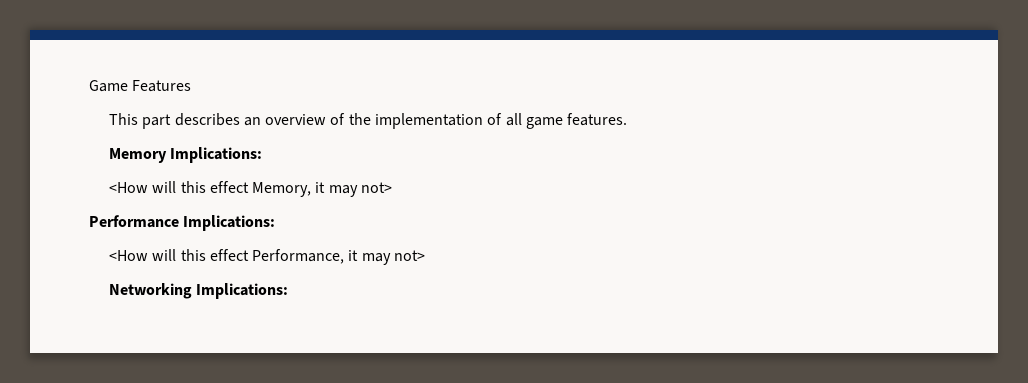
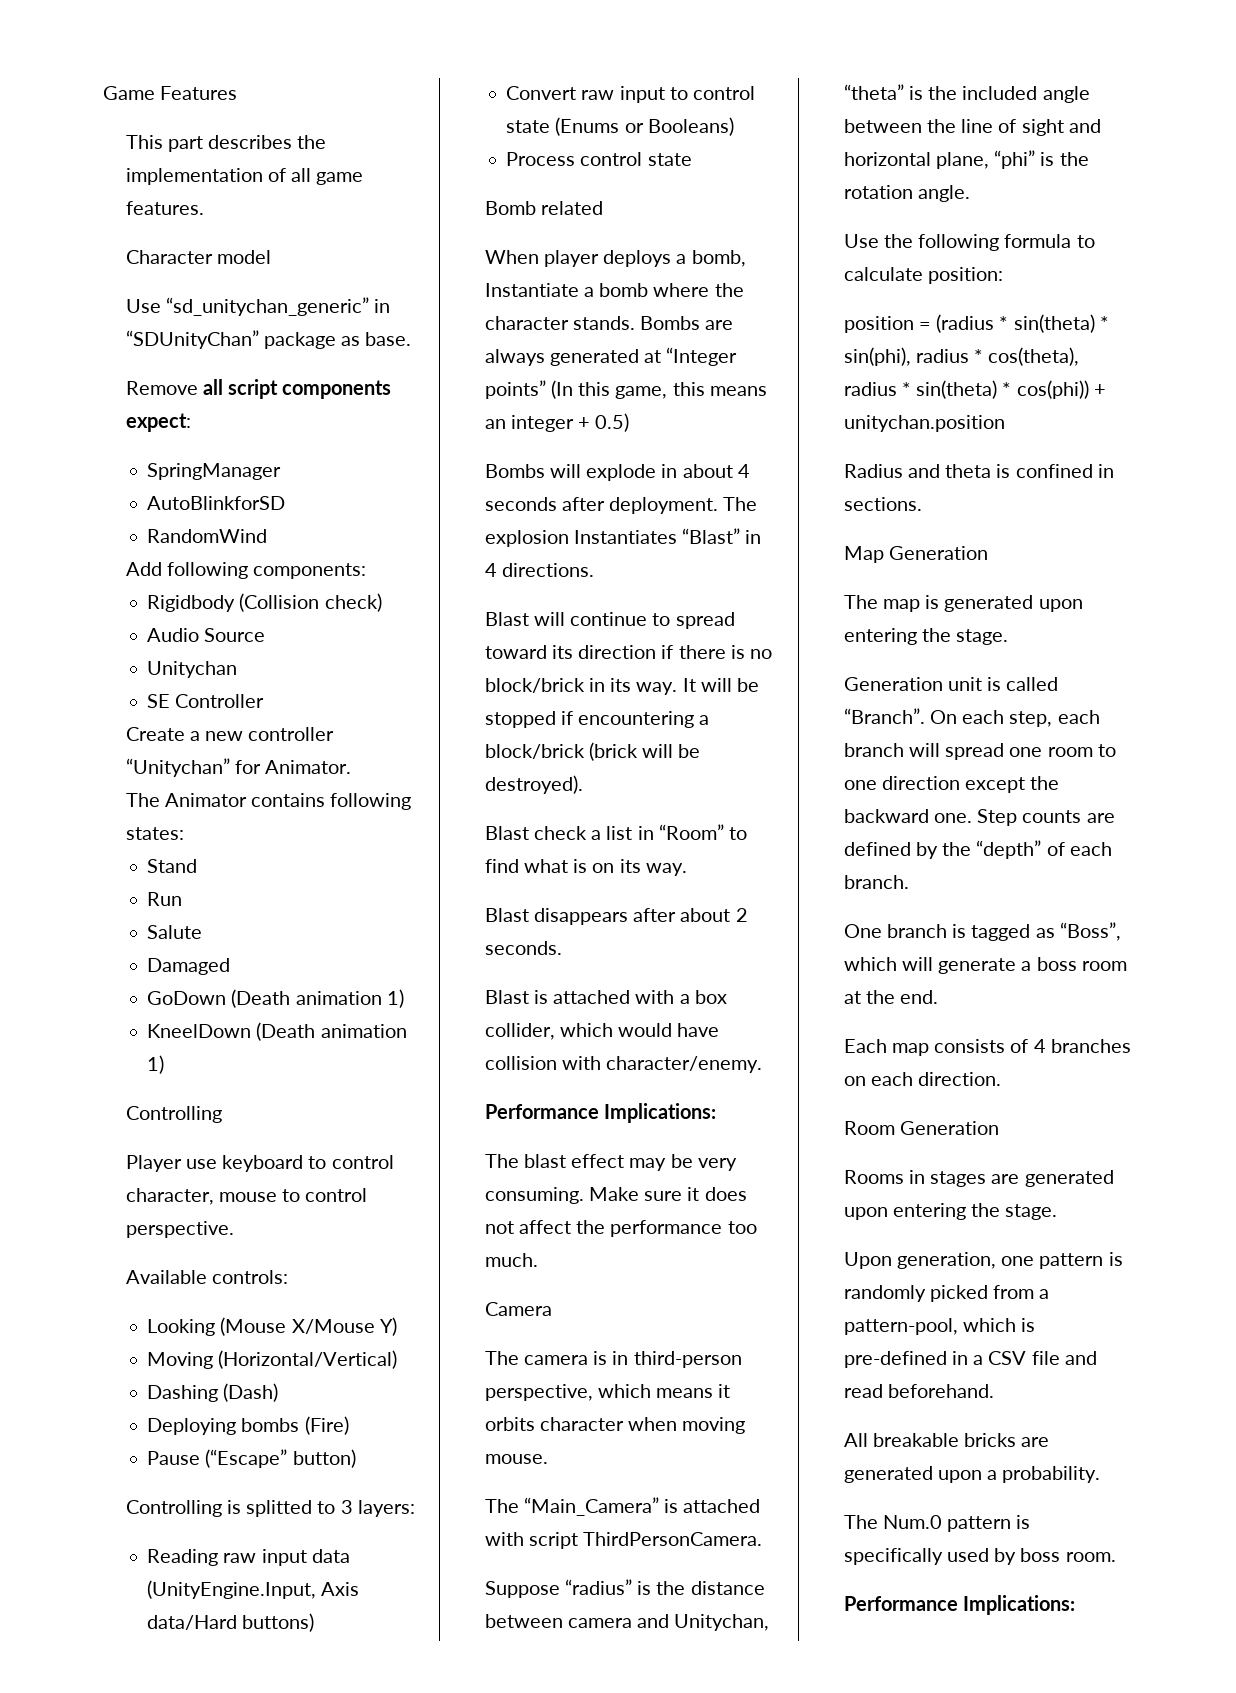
- This part describes an overview of the implementation of all game features.
+ This part describes the implementation of all game features.
- Memory Implications:
- <How will this effect Memory, it may not>
+ Character model
+ Use “sd_unitychan_generic” in “SDUnityChan” package as base.
+ Remove all script components expect:
+ SpringManager
+ AutoBlinkforSD
+ RandomWind
+ Add following components:
+ Rigidbody (Collision check)
+ Audio Source
+ Unitychan
+ SE Controller
+ Create a new controller “Unitychan” for Animator.
+ The Animator contains following states:
+ Stand
+ Run
+ Salute
+ Damaged
+ GoDown (Death animation 1)
+ KneelDown (Death animation 1)
+ Controlling
+ Player use keyboard to control character, mouse to control perspective.
+ Available controls:
+ Looking (Mouse X/Mouse Y)
+ Moving (Horizontal/Vertical)
+ Dashing (Dash)
+ Deploying bombs (Fire)
+ Pause (“Escape” button)
+ Controlling is splitted to 3 layers:
+ Reading raw input data (UnityEngine.Input, Axis data/Hard buttons)
+ Convert raw input to control state (Enums or Booleans)
+ Process control state
+ Bomb related
+ When player deploys a bomb, Instantiate a bomb where the character stands. Bombs are always generated at “Integer points” (In this game, this means an integer + 0.5)
+ Bombs will explode in about 4 seconds after deployment. The explosion Instantiates “Blast” in 4 directions.
+ Blast will continue to spread toward its direction if there is no block/brick in its way. It will be stopped if encountering a block/brick (brick will be destroyed).
+ Blast check a list in “Room” to find what is on its way.
+ Blast disappears after about 2 seconds.
+ Blast is attached with a box collider, which would have collision with character/enemy.
  Performance Implications:
- <How will this effect Performance, it may not>
- Networking Implications:
+ The blast effect may be very consuming. Make sure it does not affect the performance too much.
+ Camera
+ The camera is in third-person perspective, which means it orbits character when moving mouse.
+ The “Main_Camera” is attached with script ThirdPersonCamera.
+ Suppose “radius” is the distance between camera and Unitychan, “theta” is the included angle between the line of sight and horizontal plane, “phi” is the rotation angle.
+ Use the following formula to calculate position:
+ position = (radius * sin(theta) * sin(phi), radius * cos(theta), radius * sin(theta) * cos(phi)) + unitychan.position
+ Radius and theta is confined in sections.
+ Map Generation
+ The map is generated upon entering the stage.
+ Generation unit is called “Branch”. On each step, each branch will spread one room to one direction except the backward one. Step counts are defined by the “depth” of each branch.
+ One branch is tagged as “Boss”, which will generate a boss room at the end.
+ Each map consists of 4 branches on each direction.
+ Room Generation
+ Rooms in stages are generated upon entering the stage.
+ Upon generation, one pattern is randomly picked from a pattern-pool, which is pre-defined in a CSV file and read beforehand.
+ All breakable bricks are generated upon a probability.
+ The Num.0 pattern is specifically used by boss room.
+ Performance Implications:

